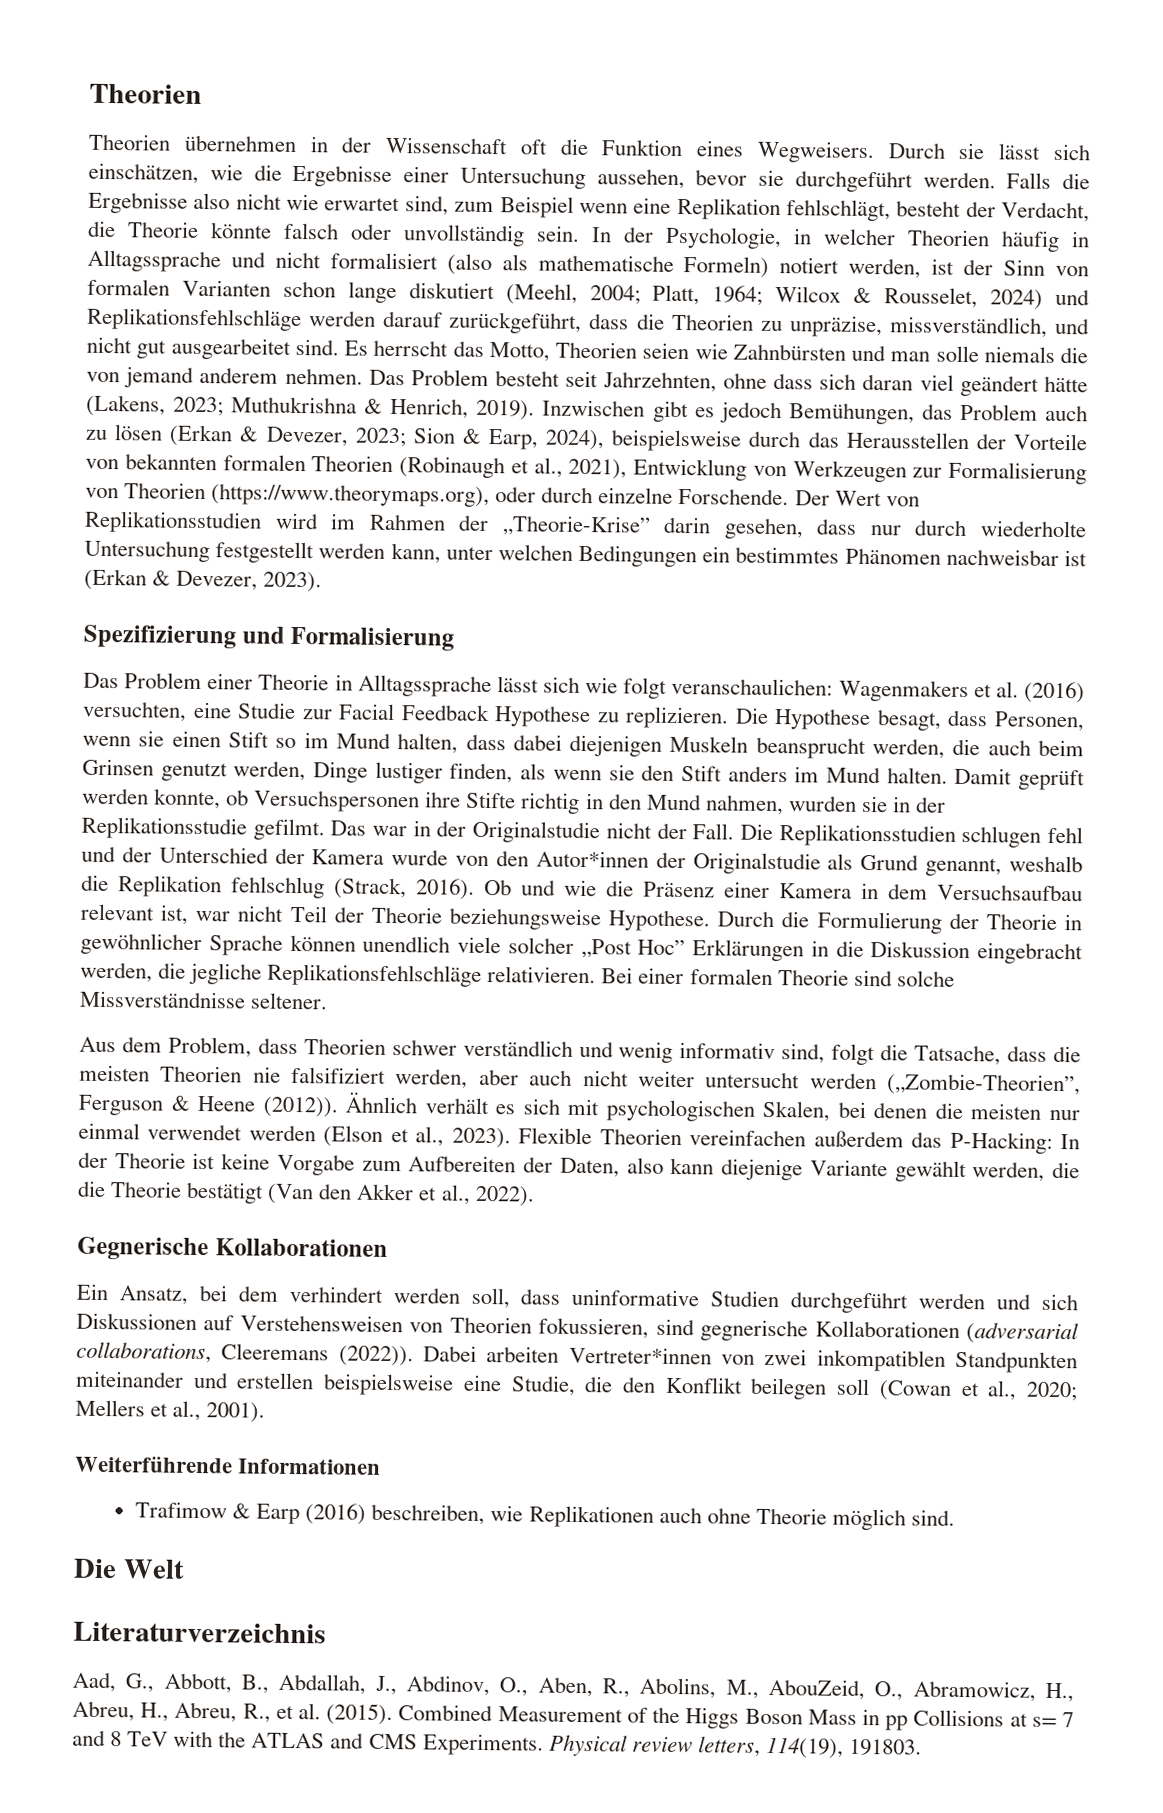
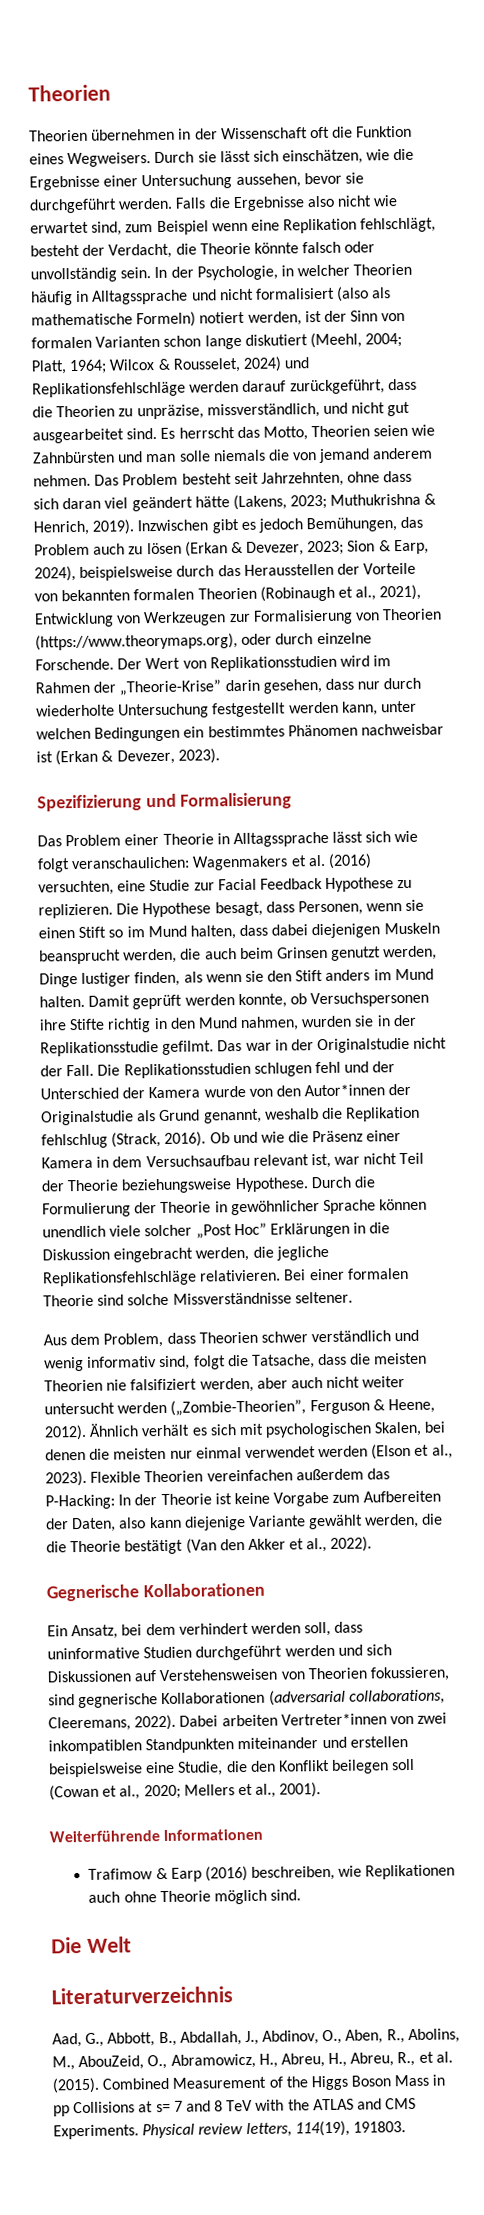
- Aus dem Problem, dass Theorien schwer verständlich und wenig informativ sind, folgt die Tatsache, dass die meisten Theorien nie falsifiziert werden, aber auch nicht weiter untersucht werden („Zombie-Theorien”, Ferguson & Heene (2012)).
+ Aus dem Problem, dass Theorien schwer verständlich und wenig informativ sind, folgt die Tatsache, dass die meisten Theorien nie falsifiziert werden, aber auch nicht weiter untersucht werden („Zombie-Theorien”, Ferguson & Heene, 2012).
- Ein Ansatz, bei dem verhindert werden soll, dass uninformative Studien durchgeführt werden und sich Diskussionen auf Verstehensweisen von Theorien fokussieren, sind gegnerische Kollaborationen (adversarial collaborations, Cleeremans (2022)).
+ Ein Ansatz, bei dem verhindert werden soll, dass uninformative Studien durchgeführt werden und sich Diskussionen auf Verstehensweisen von Theorien fokussieren, sind gegnerische Kollaborationen (adversarial collaborations, Cleeremans, 2022).

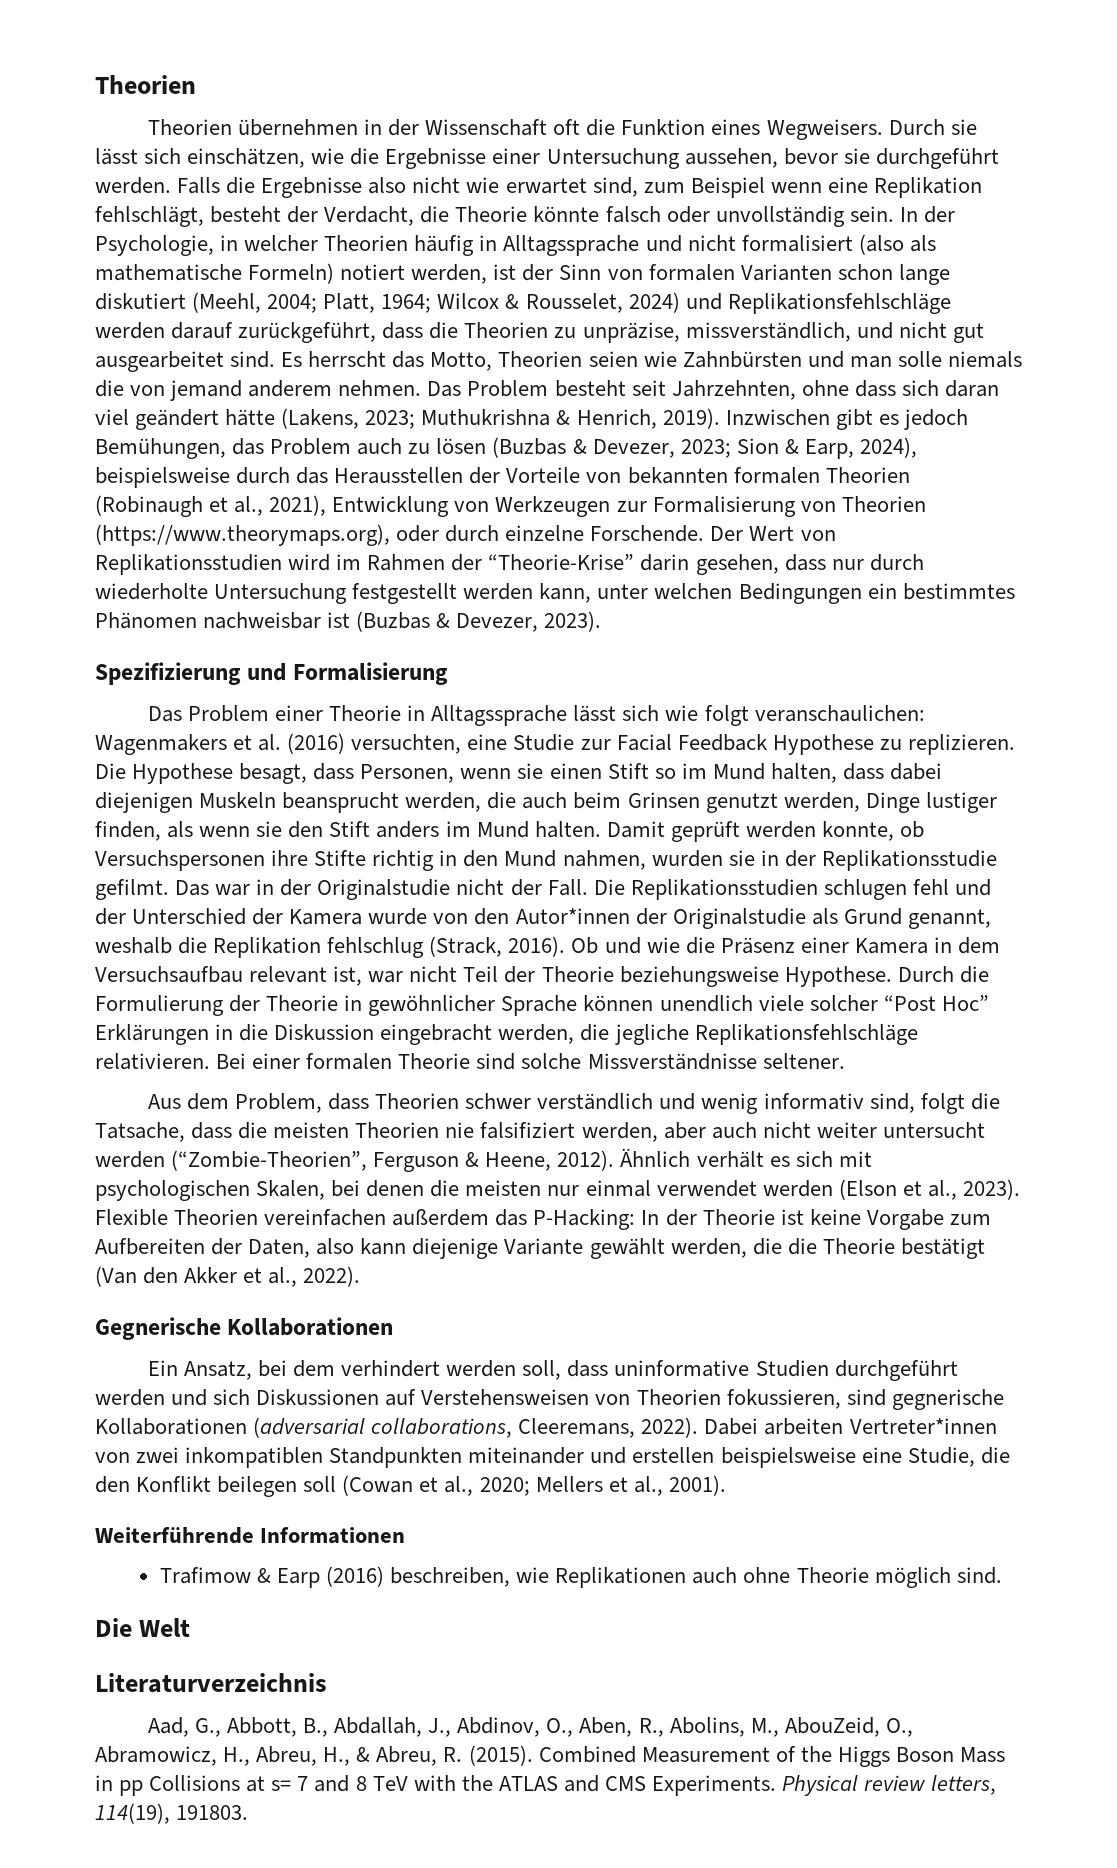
- Inzwischen gibt es jedoch Bemühungen, das Problem auch zu lösen (Erkan & Devezer, 2023; Sion & Earp, 2024), beispielsweise durch das Herausstellen der Vorteile von bekannten formalen Theorien (Robinaugh et al., 2021), Entwicklung von Werkzeugen zur Formalisierung von Theorien (https://www.theorymaps.org), oder durch einzelne Forschende.
+ Inzwischen gibt es jedoch Bemühungen, das Problem auch zu lösen (Buzbas & Devezer, 2023; Sion & Earp, 2024), beispielsweise durch das Herausstellen der Vorteile von bekannten formalen Theorien (Robinaugh et al., 2021), Entwicklung von Werkzeugen zur Formalisierung von Theorien (https://www.theorymaps.org), oder durch einzelne Forschende.
- Der Wert von Replikationsstudien wird im Rahmen der „Theorie-Krise” darin gesehen, dass nur durch wiederholte Untersuchung festgestellt werden kann, unter welchen Bedingungen ein bestimmtes Phänomen nachweisbar ist (Erkan & Devezer, 2023).
+ Der Wert von Replikationsstudien wird im Rahmen der “Theorie-Krise” darin gesehen, dass nur durch wiederholte Untersuchung festgestellt werden kann, unter welchen Bedingungen ein bestimmtes Phänomen nachweisbar ist (Buzbas & Devezer, 2023).
- Durch die Formulierung der Theorie in gewöhnlicher Sprache können unendlich viele solcher „Post Hoc” Erklärungen in die Diskussion eingebracht werden, die jegliche Replikationsfehlschläge relativieren.
+ Durch die Formulierung der Theorie in gewöhnlicher Sprache können unendlich viele solcher “Post Hoc” Erklärungen in die Diskussion eingebracht werden, die jegliche Replikationsfehlschläge relativieren.
- Aus dem Problem, dass Theorien schwer verständlich und wenig informativ sind, folgt die Tatsache, dass die meisten Theorien nie falsifiziert werden, aber auch nicht weiter untersucht werden („Zombie-Theorien”, Ferguson & Heene, 2012).
+ Aus dem Problem, dass Theorien schwer verständlich und wenig informativ sind, folgt die Tatsache, dass die meisten Theorien nie falsifiziert werden, aber auch nicht weiter untersucht werden (“Zombie-Theorien”, Ferguson & Heene, 2012).
- Aad, G., Abbott, B., Abdallah, J., Abdinov, O., Aben, R., Abolins, M., AbouZeid, O., Abramowicz, H., Abreu, H., Abreu, R., et al. (2015).
+ Aad, G., Abbott, B., Abdallah, J., Abdinov, O., Aben, R., Abolins, M., AbouZeid, O., Abramowicz, H., Abreu, H., & Abreu, R. (2015).

